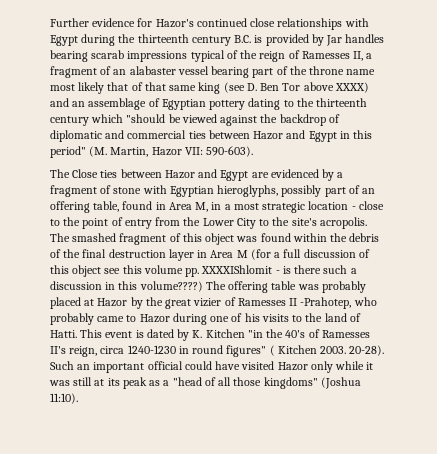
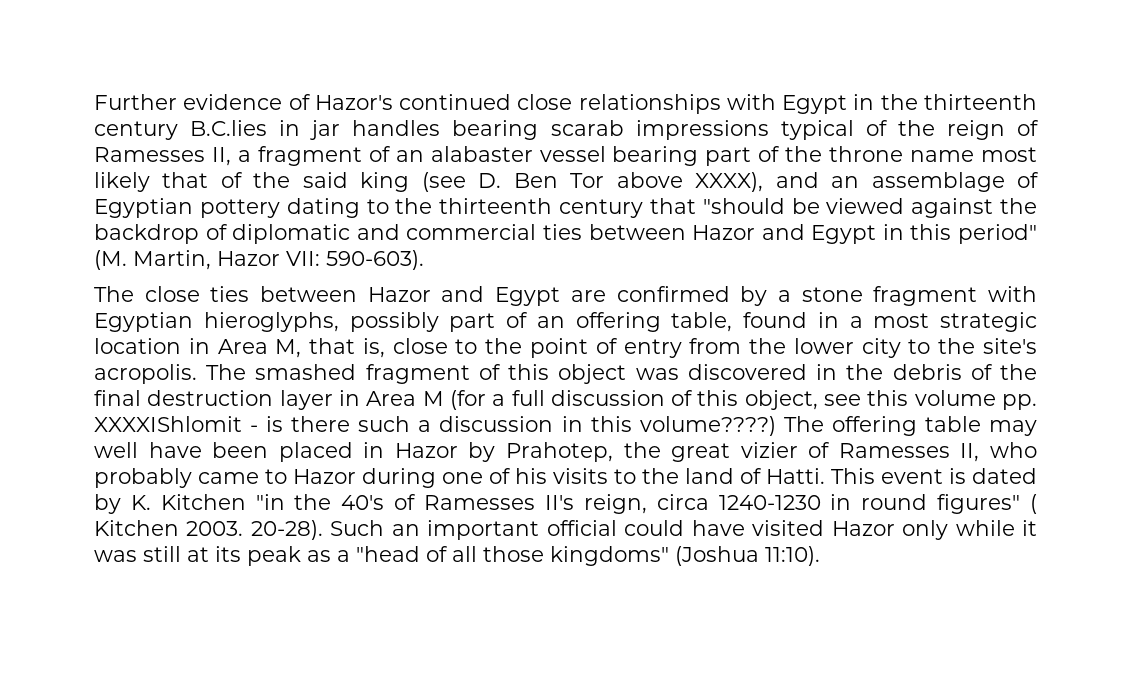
- Further evidence for Hazor's continued close relationships with Egypt during the thirteenth century B.C. is provided by Jar handles bearing scarab impressions typical of the reign of Ramesses II, a fragment of an alabaster vessel bearing part of the throne name most likely that of that same king (see D. Ben Tor above XXXX) and an assemblage of Egyptian pottery dating to the thirteenth century which "should be viewed against the backdrop of diplomatic and commercial ties between Hazor and Egypt in this period" (M. Martin, Hazor VII:
+ Further evidence of Hazor's continued close relationships with Egypt in the thirteenth century B.C.lies in jar handles bearing scarab impressions typical of the reign of Ramesses II, a fragment of an alabaster vessel bearing part of the throne name most likely that of the said king (see D. Ben Tor above XXXX), and an assemblage of Egyptian pottery dating to the thirteenth century that "should be viewed against the backdrop of diplomatic and commercial ties between Hazor and Egypt in this period" (M. Martin, Hazor VII:
- The Close ties between Hazor and Egypt are evidenced by a fragment of stone with Egyptian hieroglyphs, possibly part of an offering table, found in Area M, in a most strategic location - close to the point of entry from the Lower City to the site's acropolis.
+ The close ties between Hazor and Egypt are confirmed by a stone fragment with Egyptian hieroglyphs, possibly part of an offering table, found in a most strategic location in Area M, that is, close to the point of entry from the lower city to the site's acropolis.
- The smashed fragment of this object was found within the debris of the final destruction layer in Area M (for a full discussion of this object see this volume pp. XXXXIShlomit - is there such a discussion in this volume????)
+ The smashed fragment of this object was discovered in the debris of the final destruction layer in Area M (for a full discussion of this object, see this volume pp. XXXXIShlomit - is there such a discussion in this volume????)
- The offering table was probably placed at Hazor by the great vizier of Ramesses II -Prahotep, who probably came to Hazor during one of his visits to the land of Hatti.
+ The offering table may well have been placed in Hazor by Prahotep, the great vizier of Ramesses II, who probably came to Hazor during one of his visits to the land of Hatti.

